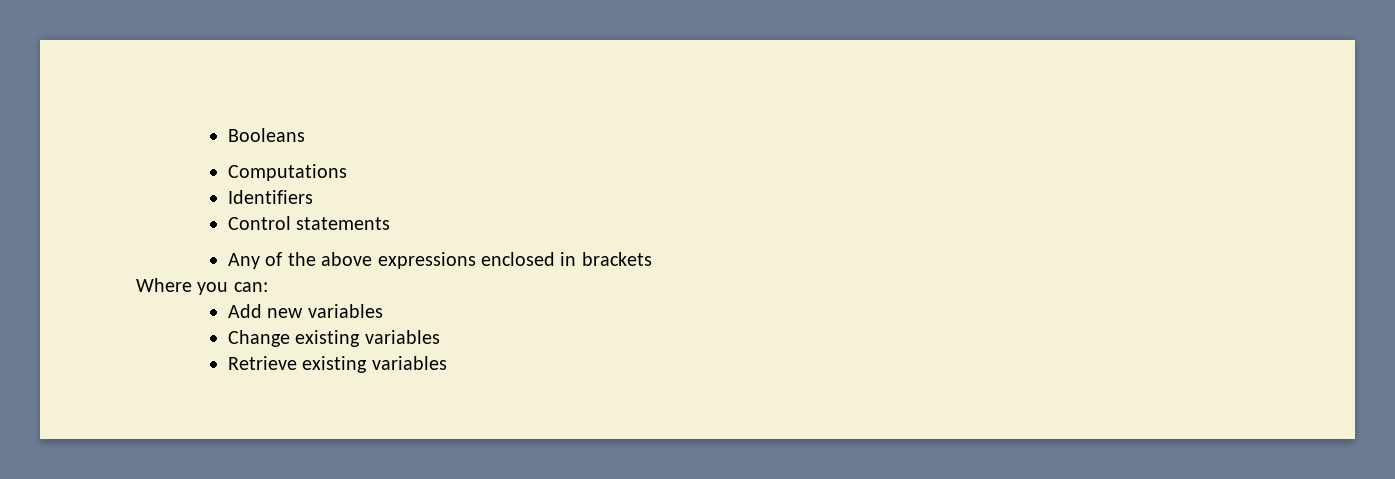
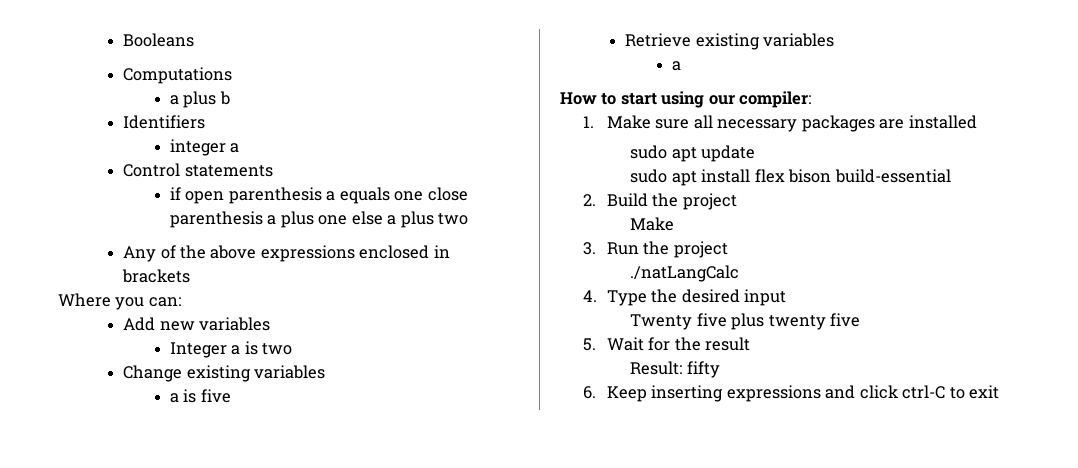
+ a plus b
+ integer a
+ if open parenthesis a equals one close parenthesis a plus one else a plus two
+ Integer a is two
+ a is five
  Retrieve existing variables
+ a
+ How to start using our compiler:
+ 1. Make sure all necessary packages are installed
+ sudo apt update
+ sudo apt install flex bison build-essential
+ 2. Build the project
+ Make
+ 3. Run the project
+ ./natLangCalc
+ 4. Type the desired input
+ Twenty five plus twenty five
+ 5. Wait for the result
+ Result: fifty
+ 6. Keep inserting expressions and click ctrl-C to exit

